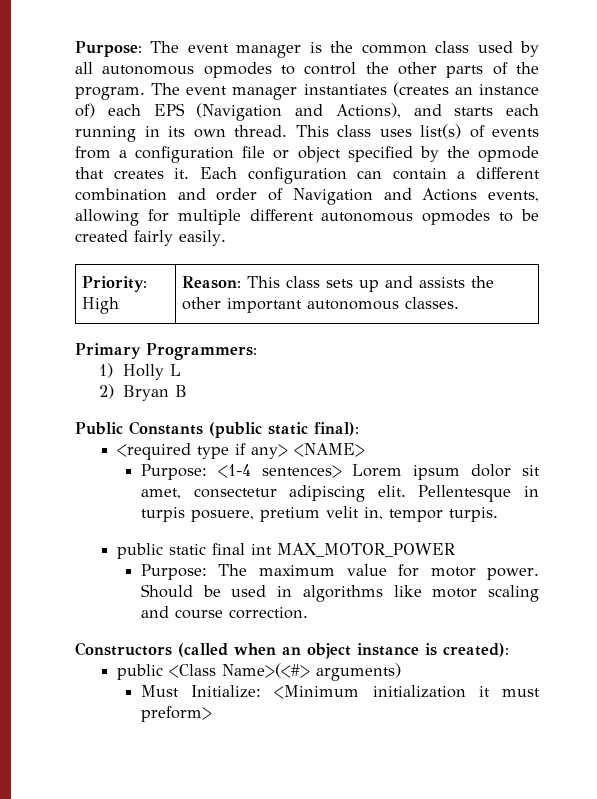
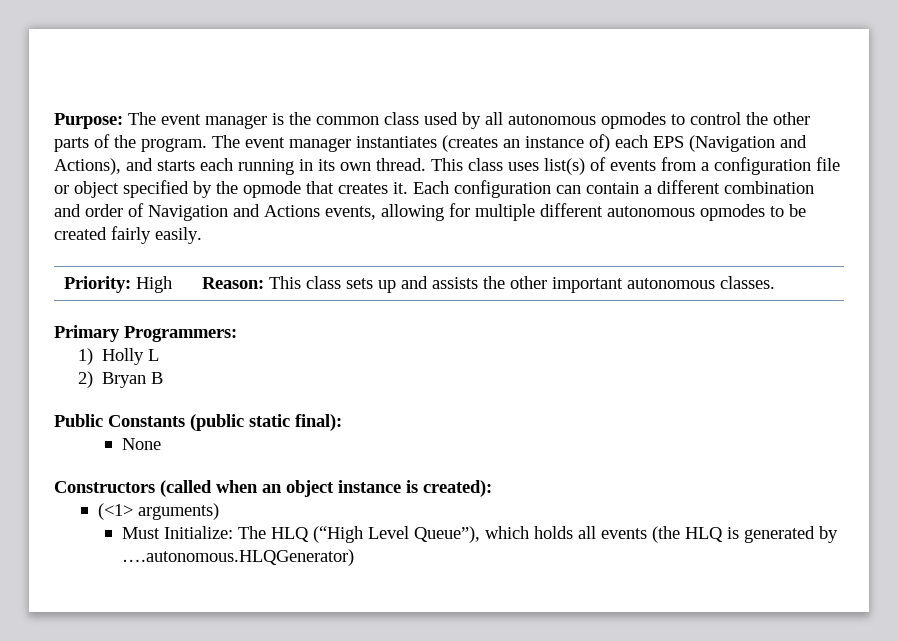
- <required type if any> <NAME>
- Purpose: <1-4 sentences> Lorem ipsum dolor sit amet, consectetur adipiscing elit. Pellentesque in turpis posuere, pretium velit in, tempor turpis.
- public static final int MAX_MOTOR_POWER
- Purpose: The maximum value for motor power. Should be used in algorithms like motor scaling and course correction.
+ None
- public <Class Name>(<#> arguments)
+ (<1> arguments)
- Must Initialize: <Minimum initialization it must preform>
+ Must Initialize: The HLQ (“High Level Queue”), which holds all events (the HLQ is generated by ….autonomous.HLQGenerator)

